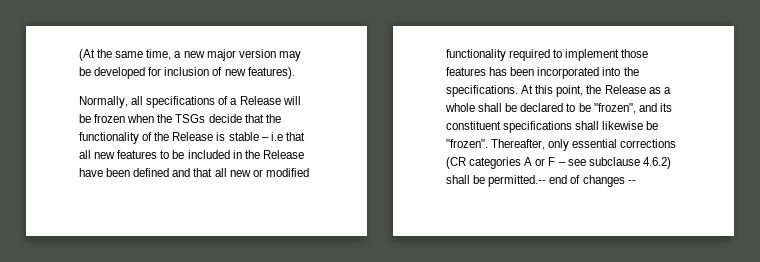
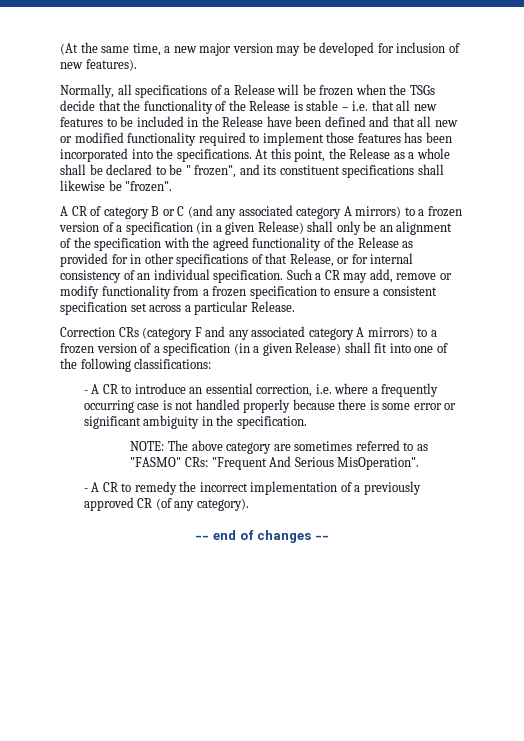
- Normally, all specifications of a Release will be frozen when the TSGs decide that the functionality of the Release is stable – i.e that all new features to be included in the Release have been defined and that all new or modified functionality required to implement those features has been incorporated into the specifications.
+ Normally, all specifications of a Release will be frozen when the TSGs decide that the functionality of the Release is stable – i.e. that all new features to be included in the Release have been defined and that all new or modified functionality required to implement those features has been incorporated into the specifications.
- At this point, the Release as a whole shall be declared to be "frozen", and its constituent specifications shall likewise be "frozen". Thereafter, only essential corrections (CR categories A or F – see subclause 4.6.2) shall be permitted.-- end of changes --
+ At this point, the Release as a whole shall be declared to be " frozen", and its constituent specifications shall likewise be "frozen".
+ A CR of category B or C (and any associated category A mirrors) to a frozen version of a specification (in a given Release) shall only be an alignment of the specification with the agreed functionality of the Release as provided for in other specifications of that Release, or for internal consistency of an individual specification. Such a CR may add, remove or modify functionality from a frozen specification to ensure a consistent specification set across a particular Release.
+ Correction CRs (category F and any associated category A mirrors) to a frozen version of a specification (in a given Release) shall fit into one of the following classifications:
+ - A CR to introduce an essential correction, i.e. where a frequently occurring case is not handled properly because there is some error or significant ambiguity in the specification.
+ NOTE: The above category are sometimes referred to as "FASMO" CRs: "Frequent And Serious MisOperation".
+ - A CR to remedy the incorrect implementation of a previously approved CR (of any category).
+ -- end of changes --

